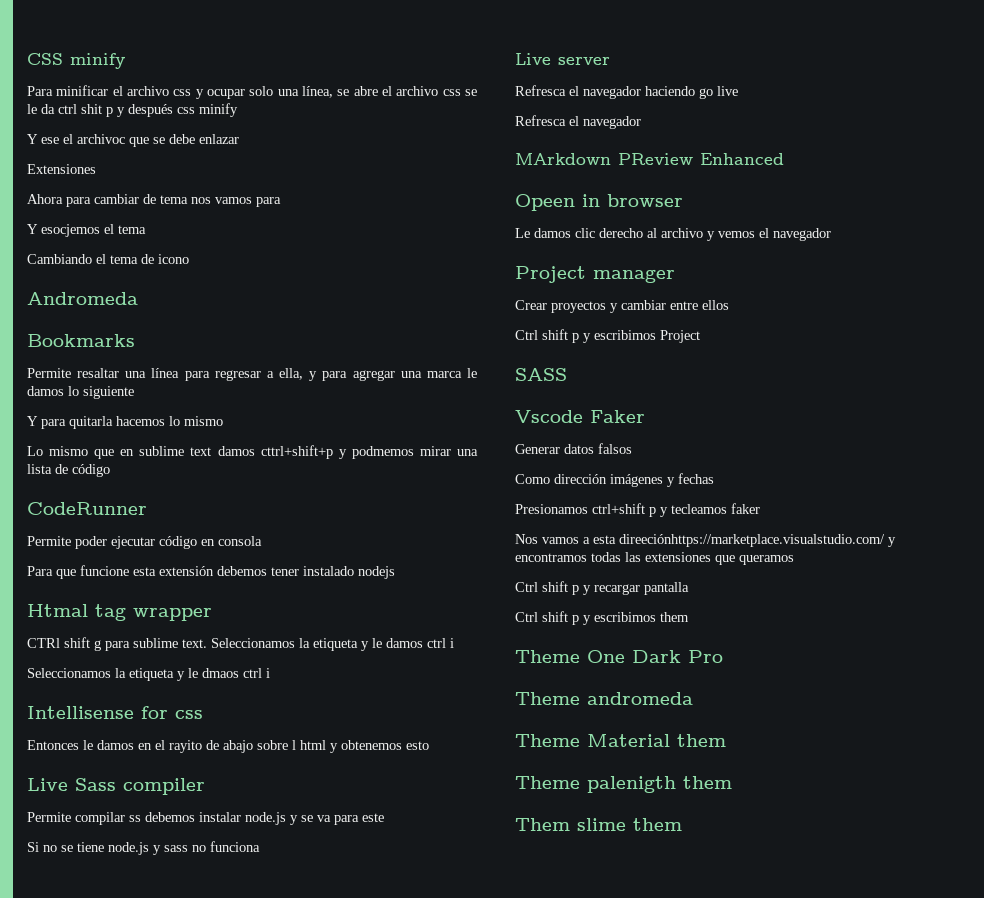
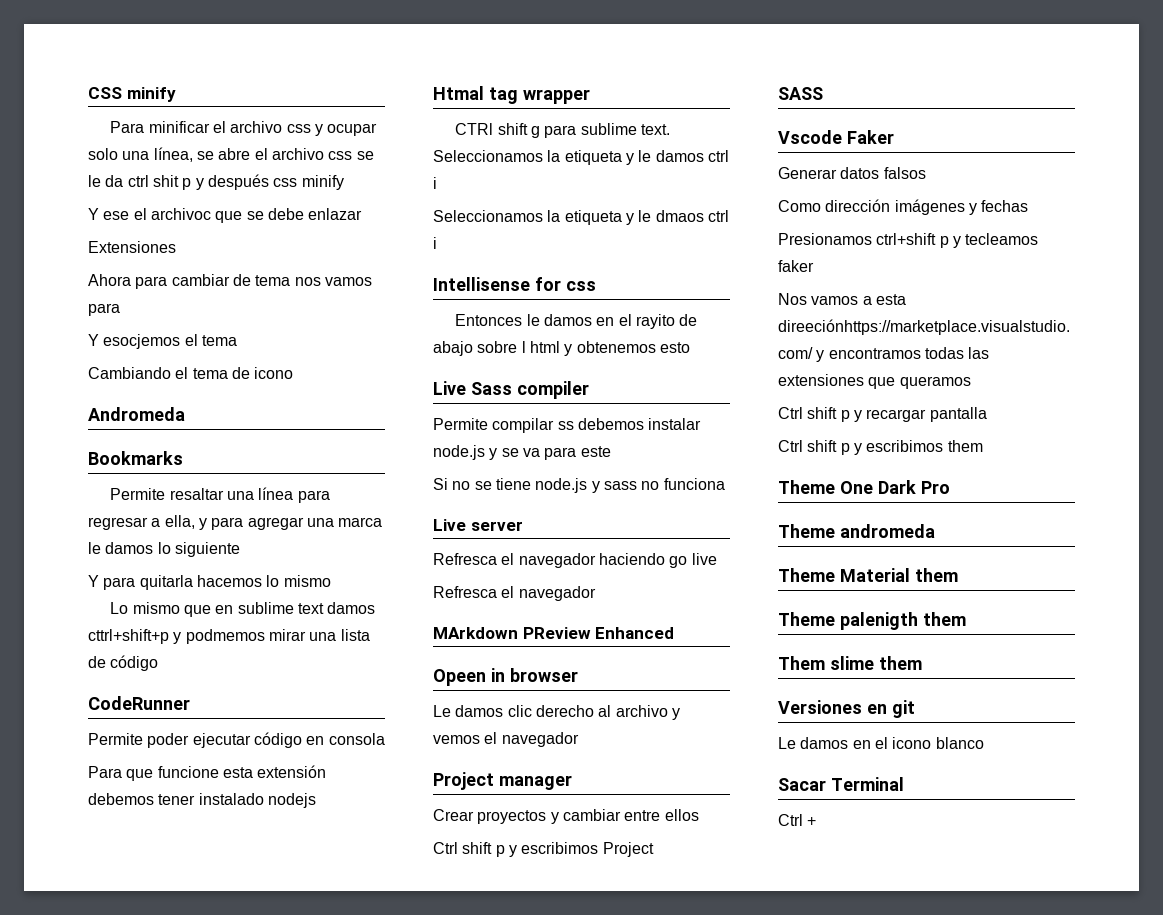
+ Versiones en git
+ Le damos en el icono blanco
+ Sacar Terminal
+ Ctrl +

